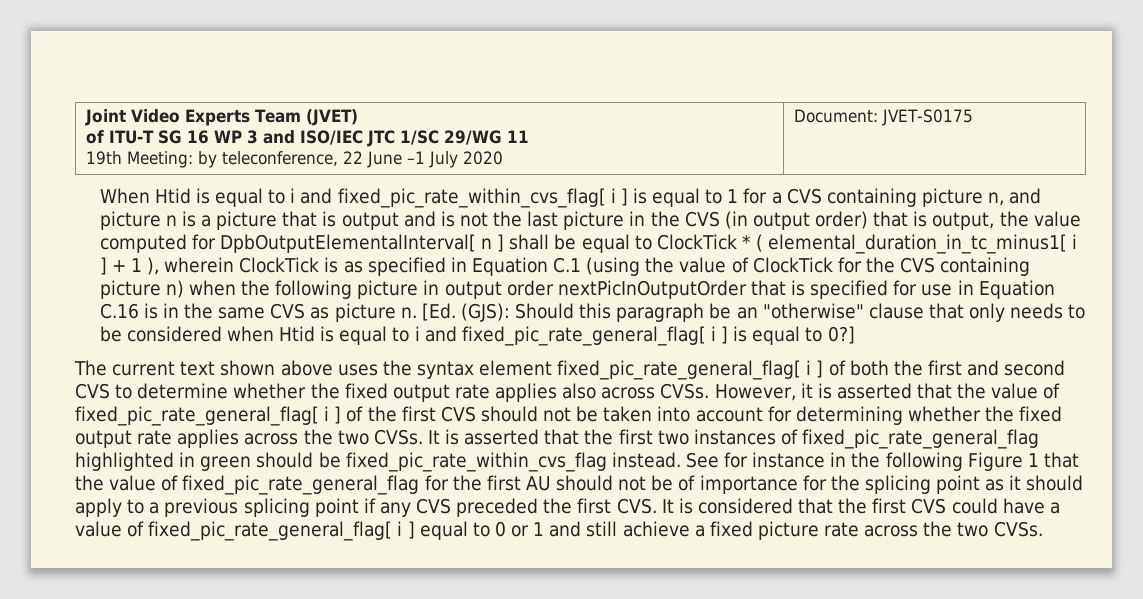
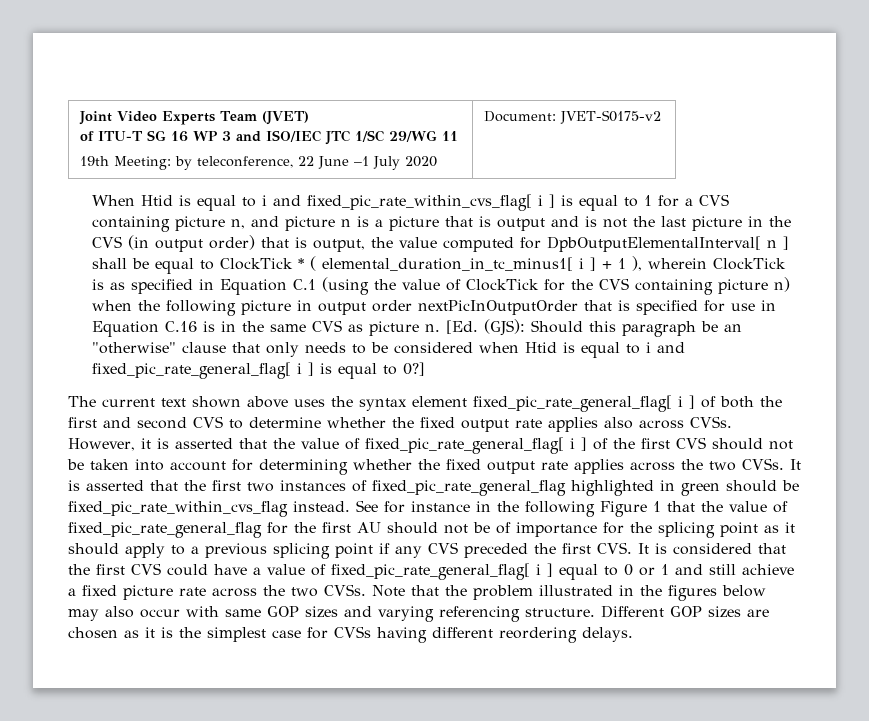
  Joint Video Experts Team (JVET)
  of ITU-T SG 16 WP 3 and ISO/IEC JTC 1/SC 29/WG 11
- 19th Meeting: by teleconference, 22 June –1 July 2020 | Document: JVET-S0175
+ 19th Meeting: by teleconference, 22 June –1 July 2020 | Document: JVET-S0175-v2
+ Note that the problem illustrated in the figures below may also occur with same GOP sizes and varying referencing structure. Different GOP sizes are chosen as it is the simplest case for CVSs having different reordering delays.

